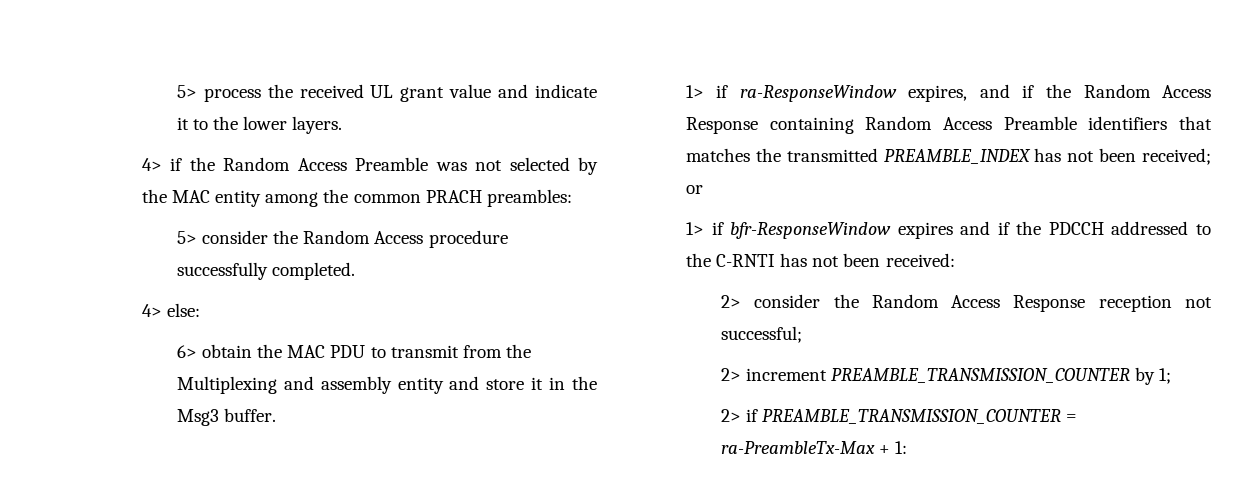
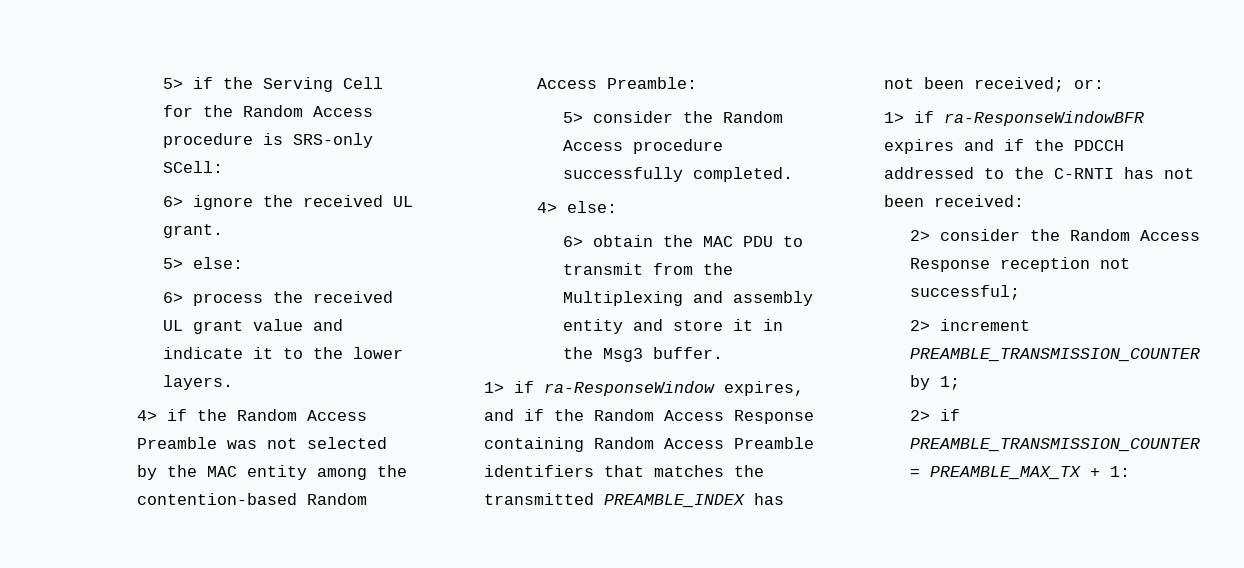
- 5> process the received UL grant value and indicate it to the lower layers.
+ 5> if the Serving Cell for the Random Access procedure is SRS-only SCell:
+ 6> ignore the received UL grant.
+ 5> else:
+ 6> process the received UL grant value and indicate it to the lower layers.
- 4> if the Random Access Preamble was not selected by the MAC entity among the common PRACH preambles:
+ 4> if the Random Access Preamble was not selected by the MAC entity among the contention-based Random Access Preamble:
- 1> if ra-ResponseWindow expires, and if the Random Access Response containing Random Access Preamble identifiers that matches the transmitted PREAMBLE_INDEX has not been received; or
- 1> if bfr-ResponseWindow expires and if the PDCCH addressed to the C-RNTI has not been received:
+ 1> if ra-ResponseWindow expires, and if the Random Access Response containing Random Access Preamble identifiers that matches the transmitted PREAMBLE_INDEX has not been received; or:
+ 1> if ra-ResponseWindowBFR expires and if the PDCCH addressed to the C-RNTI has not been received:
- 2> if PREAMBLE_TRANSMISSION_COUNTER = ra-PreambleTx-Max + 1:
+ 2> if PREAMBLE_TRANSMISSION_COUNTER = PREAMBLE_MAX_TX + 1:

